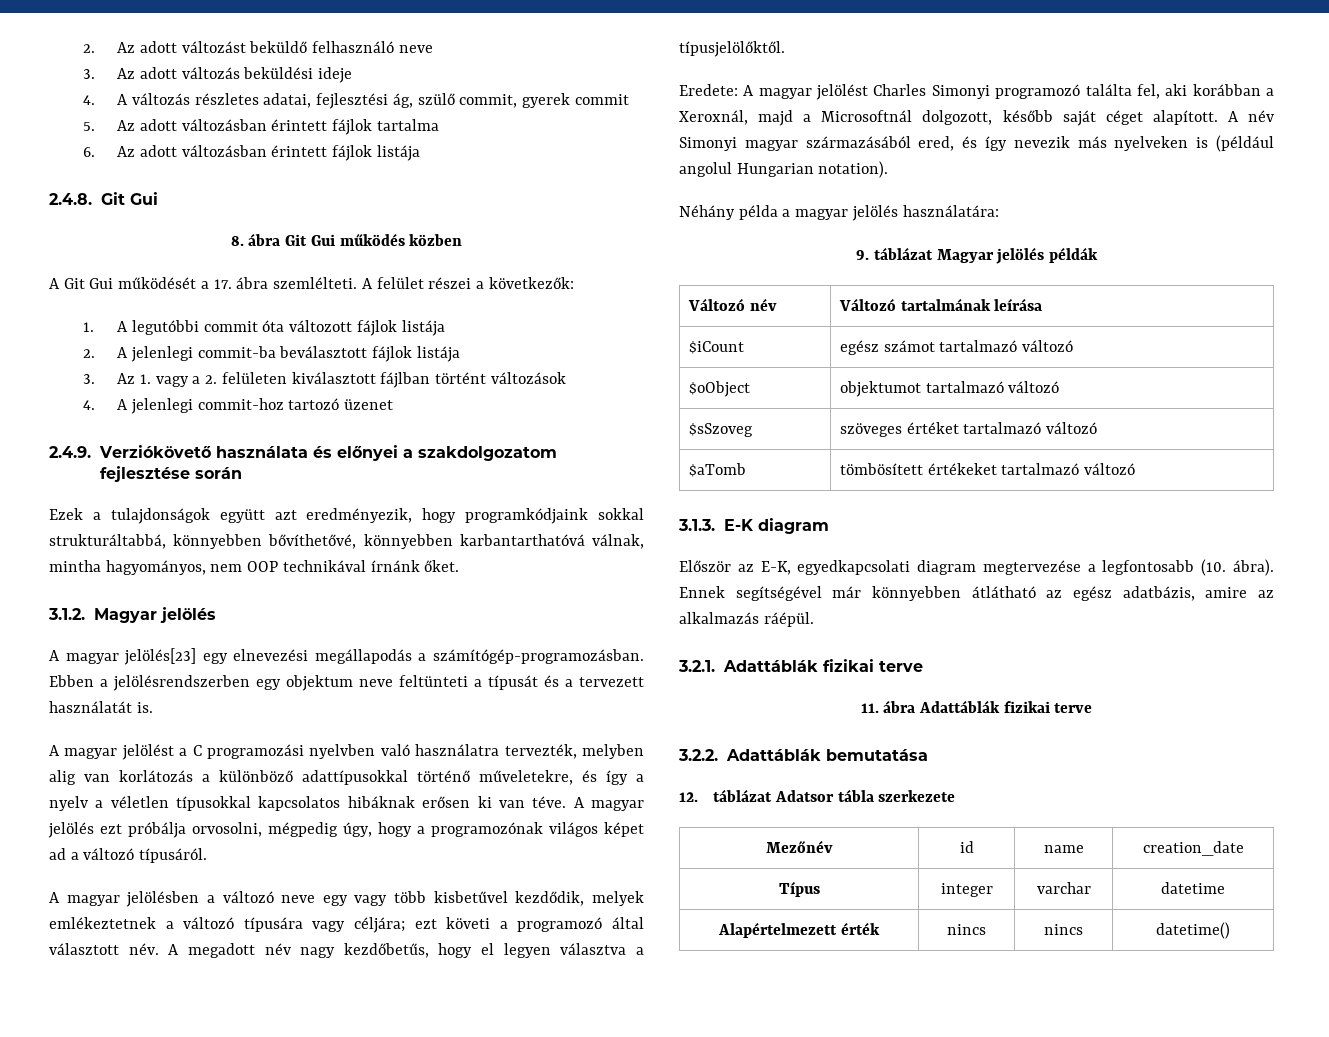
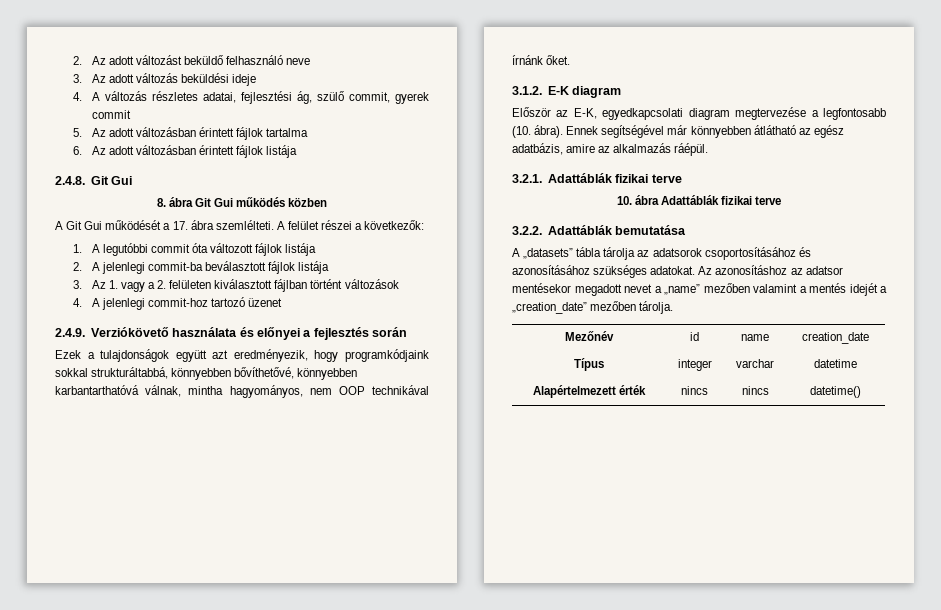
- 2.4.9. Verziókövető használata és előnyei a szakdolgozatom fejlesztése során
+ 2.4.9. Verziókövető használata és előnyei a fejlesztés során
- 3.1.2. Magyar jelölés
- A magyar jelölés[23] egy elnevezési megállapodás a számítógép-programozásban. Ebben a jelölésrendszerben egy objektum neve feltünteti a típusát és a tervezett használatát is.
- A magyar jelölést a C programozási nyelvben való használatra tervezték, melyben alig van korlátozás a különböző adattípusokkal történő műveletekre, és így a nyelv a véletlen típusokkal kapcsolatos hibáknak erősen ki van téve. A magyar jelölés ezt próbálja orvosolni, mégpedig úgy, hogy a programozónak világos képet ad a változó típusáról.
- A magyar jelölésben a változó neve egy vagy több kisbetűvel kezdődik, melyek emlékeztetnek a változó típusára vagy céljára; ezt követi a programozó által választott név. A megadott név nagy kezdőbetűs, hogy el legyen választva a típusjelölőktől.
- Eredete: A magyar jelölést Charles Simonyi programozó találta fel, aki korábban a Xeroxnál, majd a Microsoftnál dolgozott, később saját céget alapított. A név Simonyi magyar származásából ered, és így nevezik más nyelveken is (például angolul Hungarian notation).
- Néhány példa a magyar jelölés használatára:
- 9. táblázat Magyar jelölés példák
- Változó név | Változó tartalmának leírása
- $iCount | egész számot tartalmazó változó
- $oObject | objektumot tartalmazó változó
- $sSzoveg | szöveges értéket tartalmazó változó
- $aTomb | tömbösített értékeket tartalmazó változó
- 3.1.3. E-K diagram
+ 3.1.2. E-K diagram
- 11. ábra Adattáblák fizikai terve
+ 10. ábra Adattáblák fizikai terve
- 12. táblázat Adatsor tábla szerkezete
+ A „datasets” tábla tárolja az adatsorok csoportosításához és azonosításához szükséges adatokat. Az azonosításhoz az adatsor mentésekor megadott nevet a „name” mezőben valamint a mentés idejét a „creation_date” mezőben tárolja.

